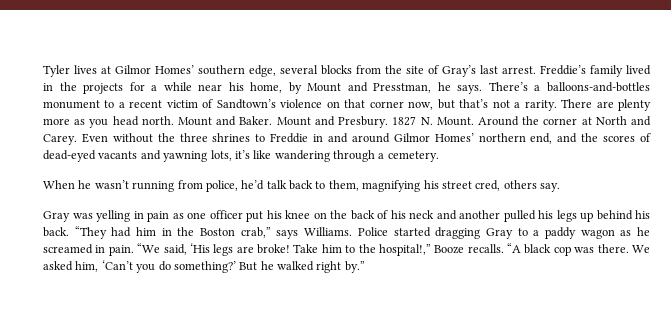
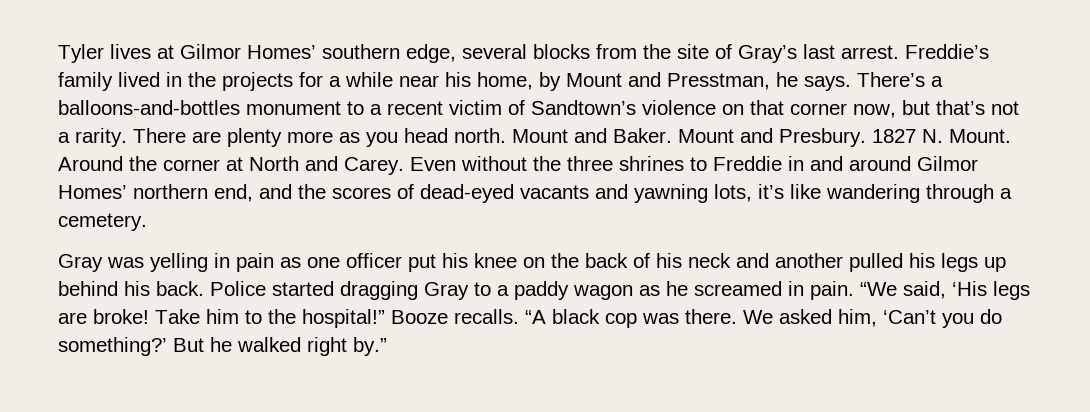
- When he wasn’t running from police, he’d talk back to them, magnifying his street cred, others say.
- “They had him in the Boston crab,” says Williams.
- Take him to the hospital!,” Booze recalls.
+ Take him to the hospital!” Booze recalls.

